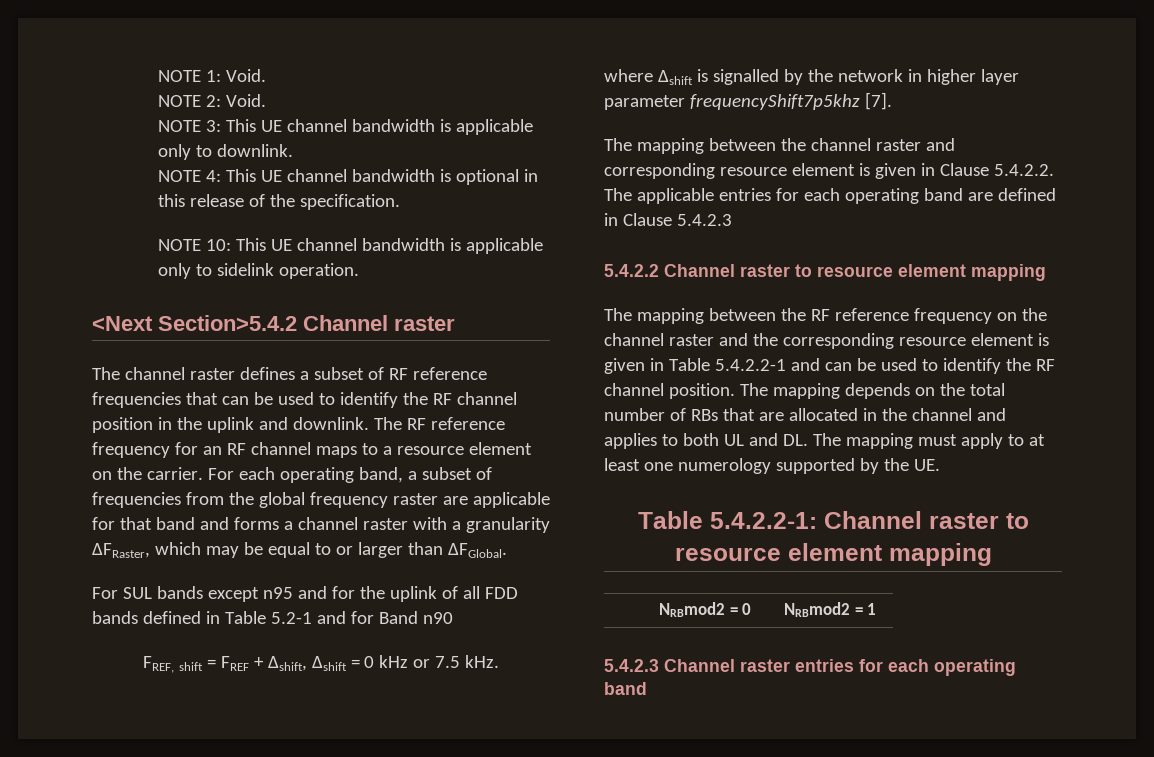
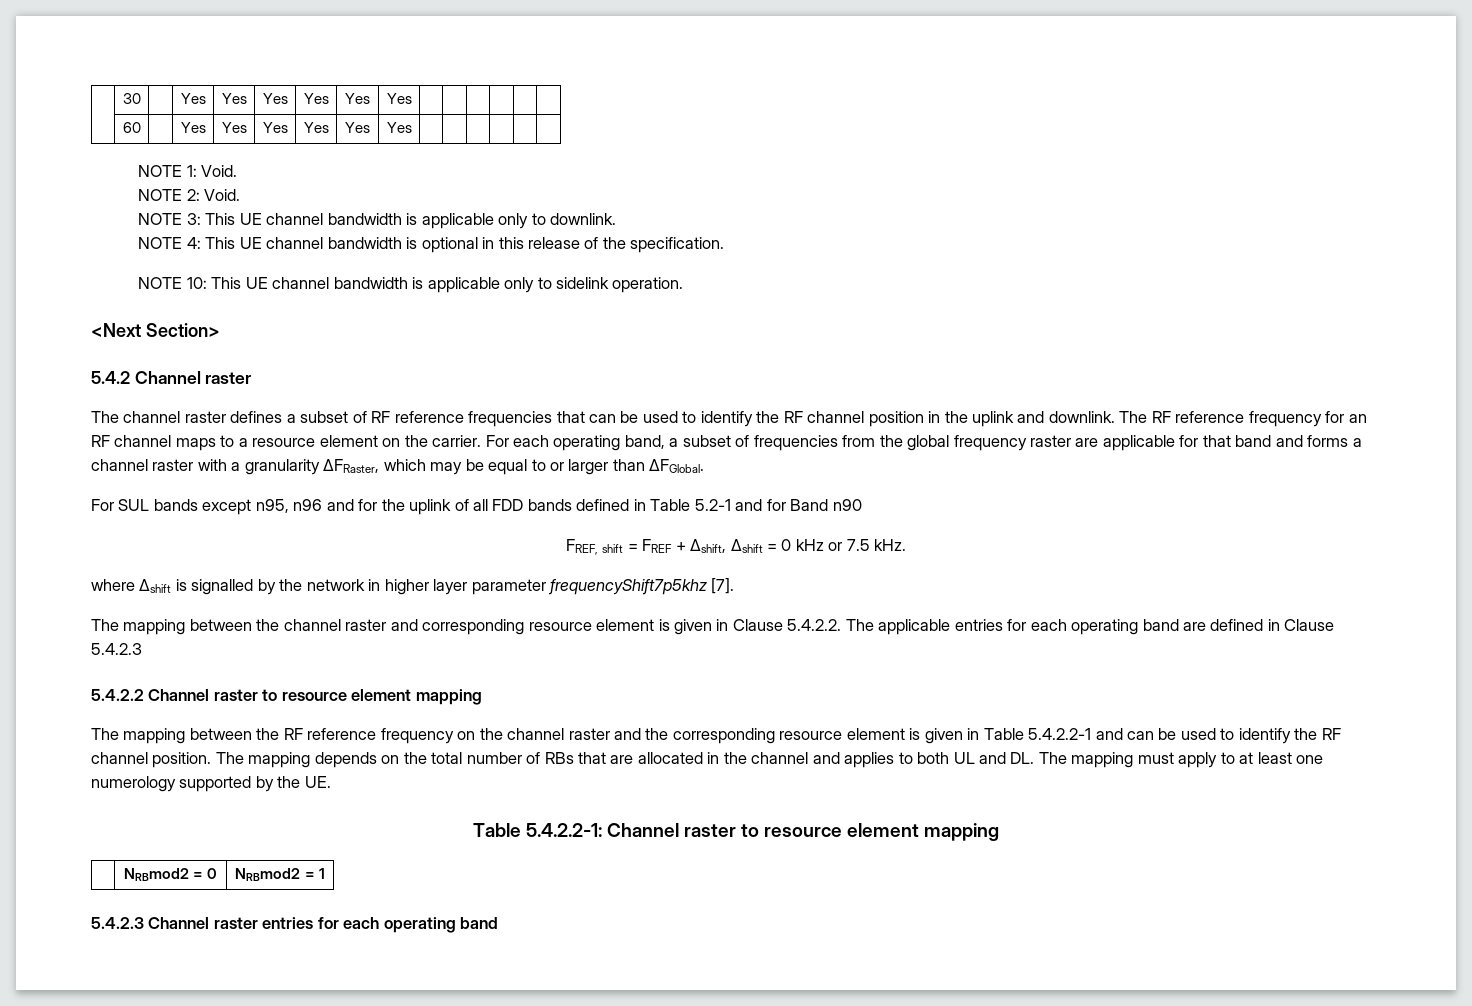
+ | 30 | | Yes | Yes | Yes | Yes | Yes | Yes | | | | | |
+ | 60 | | Yes | Yes | Yes | Yes | Yes | Yes | | | | | |
- <Next Section>5.4.2 Channel raster
+ <Next Section>
+ 5.4.2 Channel raster
- For SUL bands except n95 and for the uplink of all FDD bands defined in Table 5.2-1 and for Band n90
+ For SUL bands except n95, n96 and for the uplink of all FDD bands defined in Table 5.2-1 and for Band n90

